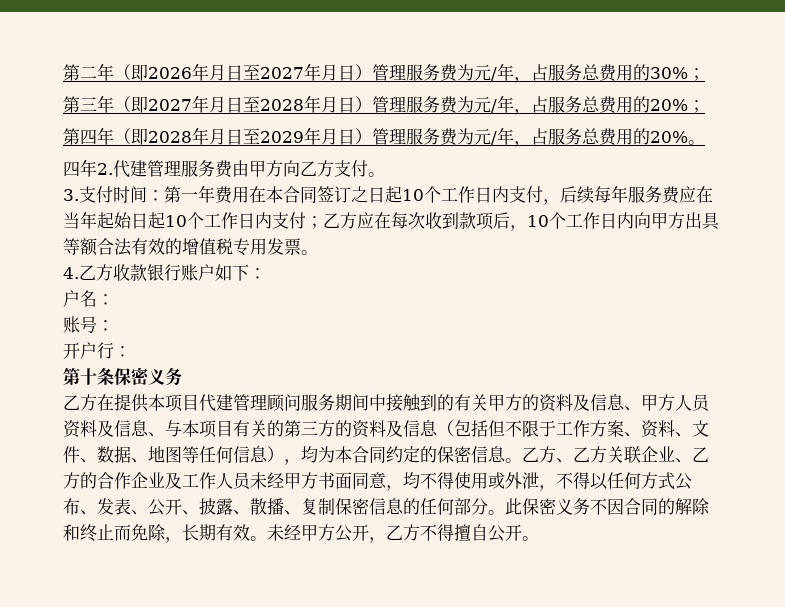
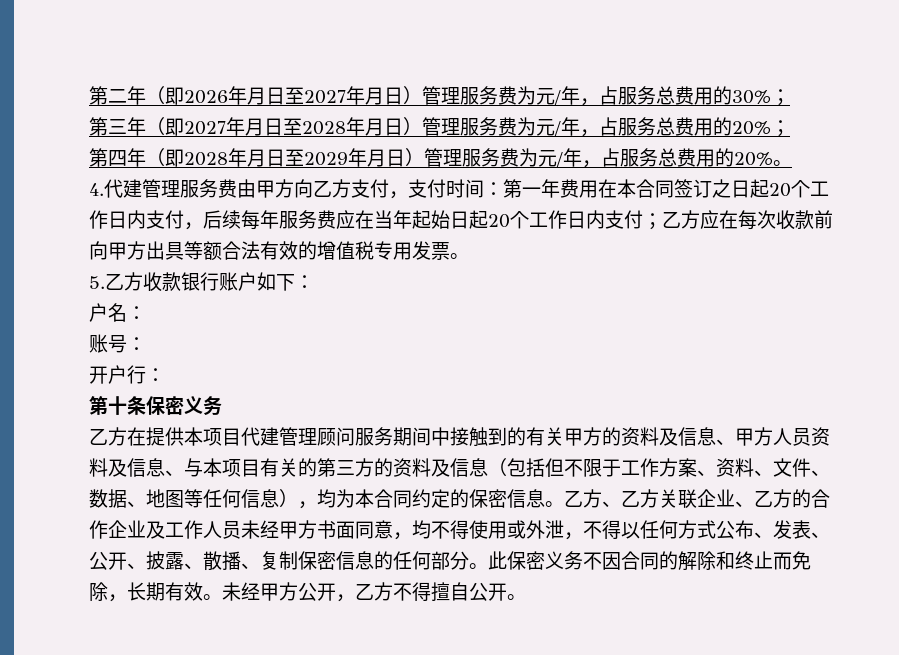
- 四年2.代建管理服务费由甲方向乙方支付。
- 3.支付时间：第一年费用在本合同签订之日起10个工作日内支付，后续每年服务费应在当年起始日起10个工作日内支付；乙方应在每次收到款项后，10个工作日内向甲方出具等额合法有效的增值税专用发票。
+ 4.代建管理服务费由甲方向乙方支付，支付时间：第一年费用在本合同签订之日起20个工作日内支付，后续每年服务费应在当年起始日起20个工作日内支付；乙方应在每次收款前向甲方出具等额合法有效的增值税专用发票。
- 4.乙方收款银行账户如下：
+ 5.乙方收款银行账户如下：

